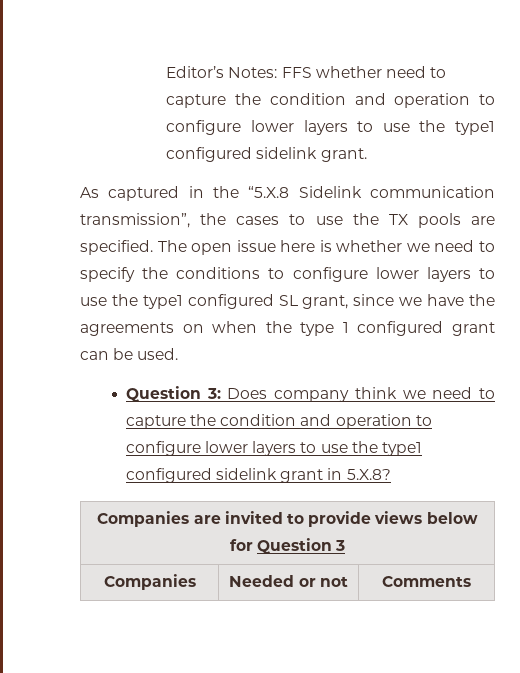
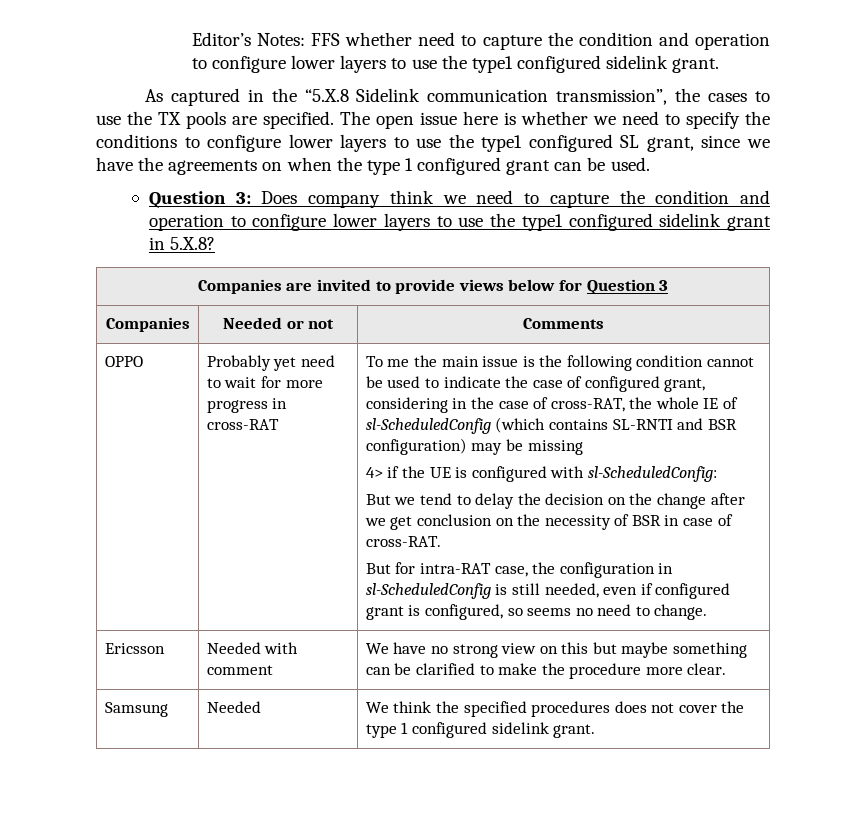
+ OPPO | Probably yet need to wait for more progress in cross-RAT | To me the main issue is the following condition cannot be used to indicate the case of configured grant, considering in the case of cross-RAT, the whole IE of sl-ScheduledConfig (which contains SL-RNTI and BSR configuration) may be missing
+ 4> if the UE is configured with sl-ScheduledConfig:
+ But we tend to delay the decision on the change after we get conclusion on the necessity of BSR in case of cross-RAT.
+ But for intra-RAT case, the configuration in sl-ScheduledConfig is still needed, even if configured grant is configured, so seems no need to change.
+ Ericsson | Needed with comment | We have no strong view on this but maybe something can be clarified to make the procedure more clear.
+ Samsung | Needed | We think the specified procedures does not cover the type 1 configured sidelink grant.

